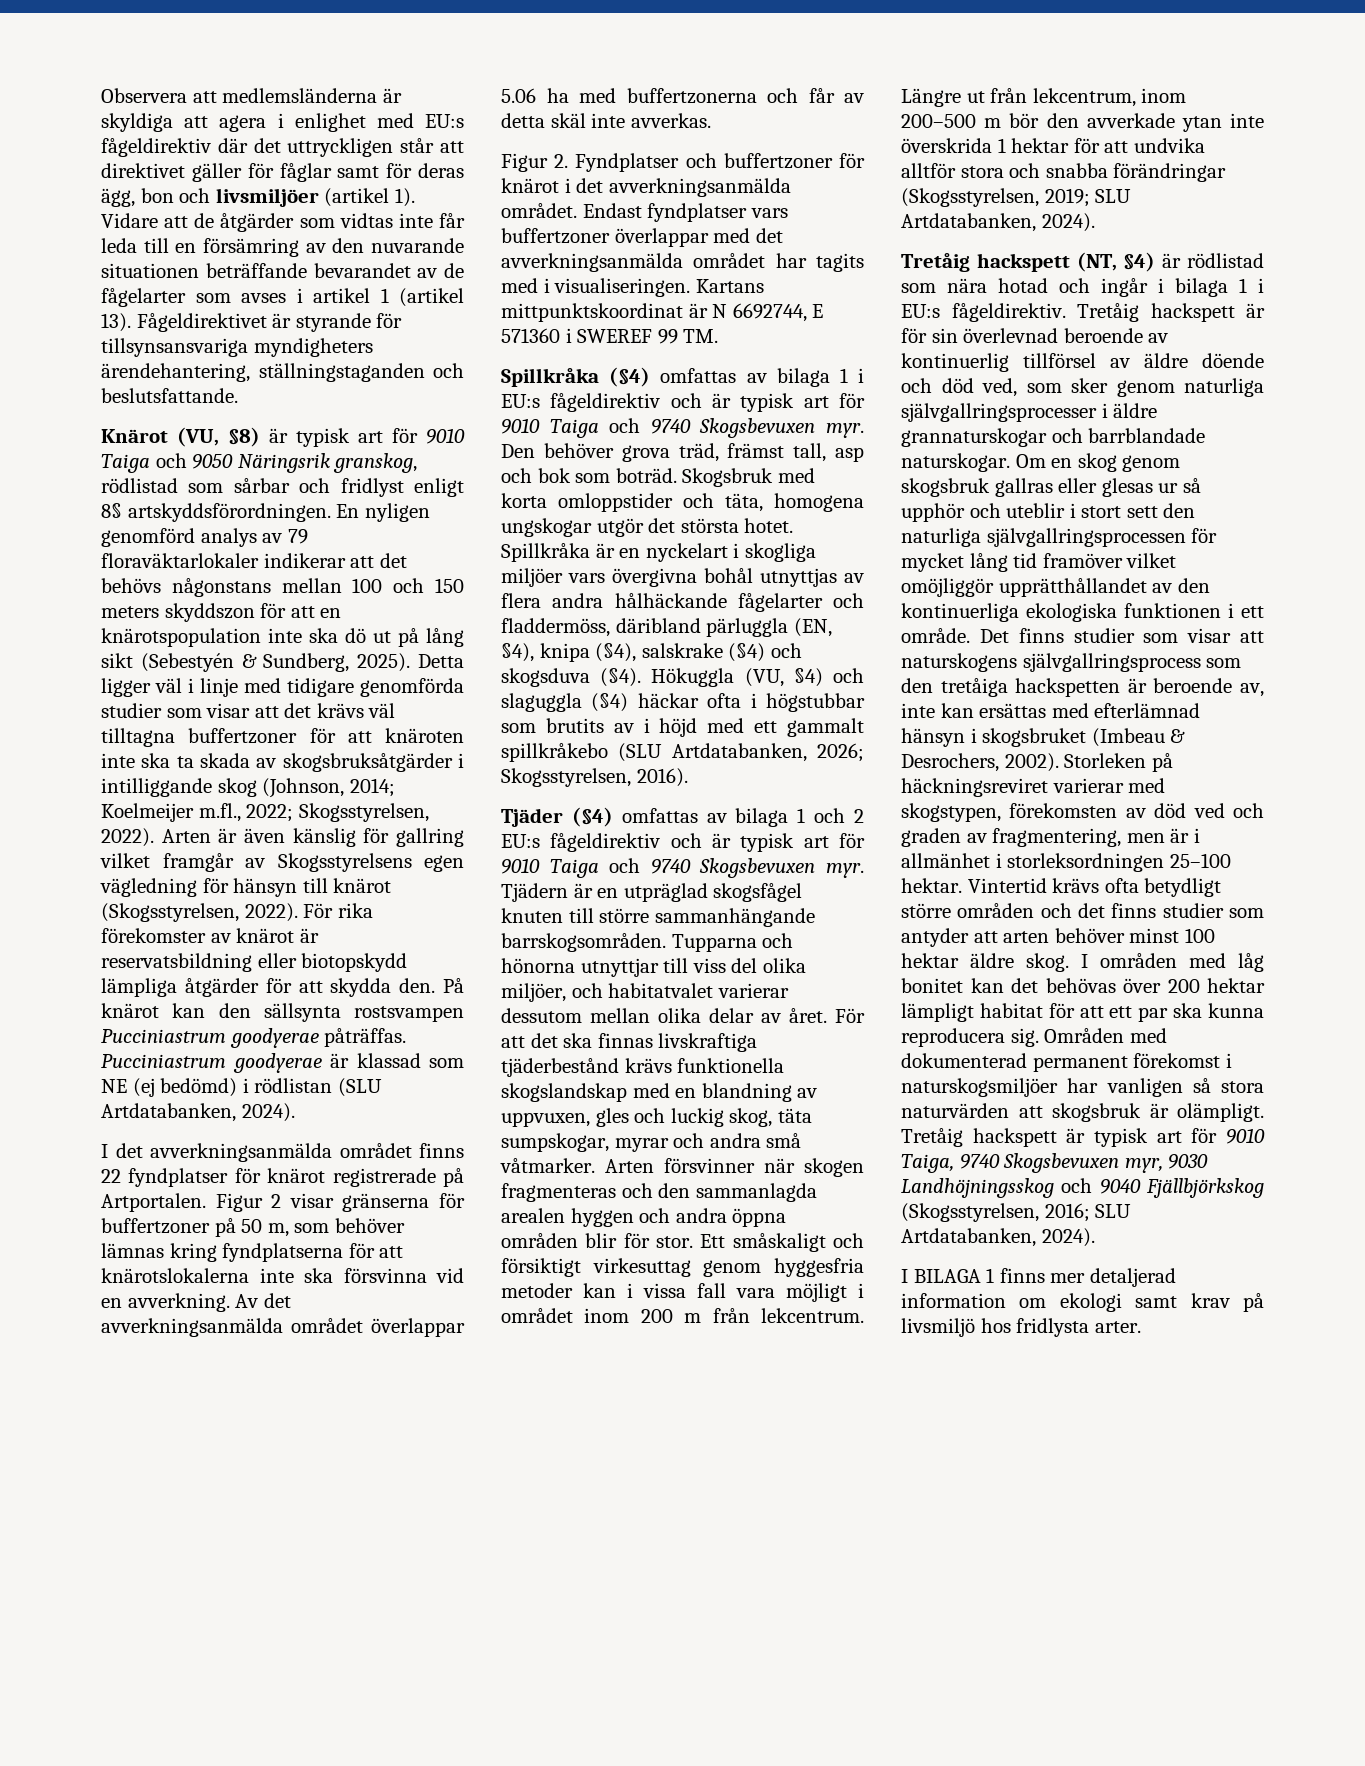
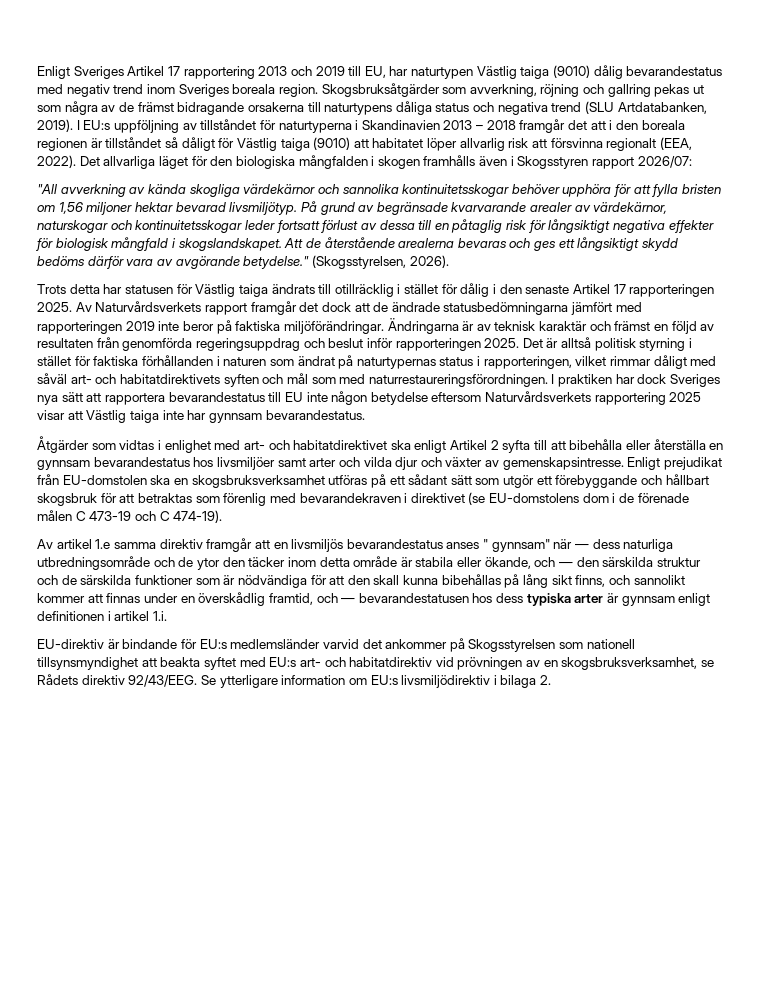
- Observera att medlemsländerna är skyldiga att agera i enlighet med EU:s fågeldirektiv där det uttryckligen står att direktivet gäller för fåglar samt för deras ägg, bon och livsmiljöer (artikel 1). Vidare att de åtgärder som vidtas inte får leda till en försämring av den nuvarande situationen beträffande bevarandet av de fågelarter som avses i artikel 1 (artikel 13). Fågeldirektivet är styrande för tillsynsansvariga myndigheters ärendehantering, ställningstaganden och beslutsfattande.
- Knärot (VU, §8) är typisk art för 9010 Taiga och 9050 Näringsrik granskog, rödlistad som sårbar och fridlyst enligt 8§ artskyddsförordningen. En nyligen genomförd analys av 79 floraväktarlokaler indikerar att det behövs någonstans mellan 100 och 150 meters skyddszon för att en knärotspopulation inte ska dö ut på lång sikt (Sebestyén & Sundberg, 2025). Detta ligger väl i linje med tidigare genomförda studier som visar att det krävs väl tilltagna buffertzoner för att knäroten inte ska ta skada av skogsbruksåtgärder i intilliggande skog (Johnson, 2014; Koelmeijer m.fl., 2022; Skogsstyrelsen, 2022). Arten är även känslig för gallring vilket framgår av Skogsstyrelsens egen vägledning för hänsyn till knärot (Skogsstyrelsen, 2022). För rika förekomster av knärot är reservatsbildning eller biotopskydd lämpliga åtgärder för att skydda den. På knärot kan den sällsynta rostsvampen Pucciniastrum goodyerae påträffas. Pucciniastrum goodyerae är klassad som NE (ej bedömd) i rödlistan (SLU Artdatabanken, 2024).
- I det avverkningsanmälda området finns 22 fyndplatser för knärot registrerade på Artportalen. Figur 2 visar gränserna för buffertzoner på 50 m, som behöver lämnas kring fyndplatserna för att knärotslokalerna inte ska försvinna vid en avverkning. Av det avverkningsanmälda området överlappar 5.06 ha med buffertzonerna och får av detta skäl inte avverkas.
- Figur 2. Fyndplatser och buffertzoner för knärot i det avverkningsanmälda området. Endast fyndplatser vars buffertzoner överlappar med det avverkningsanmälda området har tagits med i visualiseringen. Kartans mittpunktskoordinat är N 6692744, E 571360 i SWEREF 99 TM.
- Spillkråka (§4) omfattas av bilaga 1 i EU:s fågeldirektiv och är typisk art för 9010 Taiga och 9740 Skogsbevuxen myr. Den behöver grova träd, främst tall, asp och bok som boträd. Skogsbruk med korta omloppstider och täta, homogena ungskogar utgör det största hotet. Spillkråka är en nyckelart i skogliga miljöer vars övergivna bohål utnyttjas av flera andra hålhäckande fågelarter och fladdermöss, däribland pärluggla (EN, §4), knipa (§4), salskrake (§4) och skogsduva (§4). Hökuggla (VU, §4) och slaguggla (§4) häckar ofta i högstubbar som brutits av i höjd med ett gammalt spillkråkebo (SLU Artdatabanken, 2026; Skogsstyrelsen, 2016).
- Tjäder (§4) omfattas av bilaga 1 och 2 EU:s fågeldirektiv och är typisk art för 9010 Taiga och 9740 Skogsbevuxen myr. Tjädern är en utpräglad skogsfågel knuten till större sammanhängande barrskogsområden. Tupparna och hönorna utnyttjar till viss del olika miljöer, och habitatvalet varierar dessutom mellan olika delar av året. För att det ska finnas livskraftiga tjäderbestånd krävs funktionella skogslandskap med en blandning av uppvuxen, gles och luckig skog, täta sumpskogar, myrar och andra små våtmarker. Arten försvinner när skogen fragmenteras och den sammanlagda arealen hyggen och andra öppna områden blir för stor. Ett småskaligt och försiktigt virkesuttag genom hyggesfria metoder kan i vissa fall vara möjligt i området inom 200 m från lekcentrum. Längre ut från lekcentrum, inom 200–500 m bör den avverkade ytan inte överskrida 1 hektar för att undvika alltför stora och snabba förändringar (Skogsstyrelsen, 2019; SLU Artdatabanken, 2024).
- Tretåig hackspett (NT, §4) är rödlistad som nära hotad och ingår i bilaga 1 i EU:s fågeldirektiv. Tretåig hackspett är för sin överlevnad beroende av kontinuerlig tillförsel av äldre döende och död ved, som sker genom naturliga självgallringsprocesser i äldre grannaturskogar och barrblandade naturskogar. Om en skog genom skogsbruk gallras eller glesas ur så upphör och uteblir i stort sett den naturliga självgallringsprocessen för mycket lång tid framöver vilket omöjliggör upprätthållandet av den kontinuerliga ekologiska funktionen i ett område. Det finns studier som visar att naturskogens självgallringsprocess som den tretåiga hackspetten är beroende av, inte kan ersättas med efterlämnad hänsyn i skogsbruket (Imbeau & Desrochers, 2002). Storleken på häckningsreviret varierar med skogstypen, förekomsten av död ved och graden av fragmentering, men är i allmänhet i storleksordningen 25–100 hektar. Vintertid krävs ofta betydligt större områden och det finns studier som antyder att arten behöver minst 100 hektar äldre skog. I områden med låg bonitet kan det behövas över 200 hektar lämpligt habitat för att ett par ska kunna reproducera sig. Områden med dokumenterad permanent förekomst i naturskogsmiljöer har vanligen så stora naturvärden att skogsbruk är olämpligt. Tretåig hackspett är typisk art för 9010 Taiga, 9740 Skogsbevuxen myr, 9030 Landhöjningsskog och 9040 Fjällbjörkskog (Skogsstyrelsen, 2016; SLU Artdatabanken, 2024).
- I BILAGA 1 finns mer detaljerad information om ekologi samt krav på livsmiljö hos fridlysta arter.
+ Enligt Sveriges Artikel 17 rapportering 2013 och 2019 till EU, har naturtypen Västlig taiga (9010) dålig bevarandestatus med negativ trend inom Sveriges boreala region. Skogsbruksåtgärder som avverkning, röjning och gallring pekas ut som några av de främst bidragande orsakerna till naturtypens dåliga status och negativa trend (SLU Artdatabanken, 2019). I EU:s uppföljning av tillståndet för naturtyperna i Skandinavien 2013 – 2018 framgår det att i den boreala regionen är tillståndet så dåligt för Västlig taiga (9010) att habitatet löper allvarlig risk att försvinna regionalt (EEA, 2022). Det allvarliga läget för den biologiska mångfalden i skogen framhålls även i Skogsstyren rapport 2026/07:
+ "All avverkning av kända skogliga värdekärnor och sannolika kontinuitetsskogar behöver upphöra för att fylla bristen om 1,56 miljoner hektar bevarad livsmiljötyp. På grund av begränsade kvarvarande arealer av värdekärnor, naturskogar och kontinuitetsskogar leder fortsatt förlust av dessa till en påtaglig risk för långsiktigt negativa effekter för biologisk mångfald i skogslandskapet. Att de återstående arealerna bevaras och ges ett långsiktigt skydd bedöms därför vara av avgörande betydelse." (Skogsstyrelsen, 2026).
+ Trots detta har statusen för Västlig taiga ändrats till otillräcklig i stället för dålig i den senaste Artikel 17 rapporteringen 2025. Av Naturvårdsverkets rapport framgår det dock att de ändrade statusbedömningarna jämfört med rapporteringen 2019 inte beror på faktiska miljöförändringar. Ändringarna är av teknisk karaktär och främst en följd av resultaten från genomförda regeringsuppdrag och beslut inför rapporteringen 2025. Det är alltså politisk styrning i stället för faktiska förhållanden i naturen som ändrat på naturtypernas status i rapporteringen, vilket rimmar dåligt med såväl art- och habitatdirektivets syften och mål som med naturrestaureringsförordningen. I praktiken har dock Sveriges nya sätt att rapportera bevarandestatus till EU inte någon betydelse eftersom Naturvårdsverkets rapportering 2025 visar att Västlig taiga inte har gynnsam bevarandestatus.
+ Åtgärder som vidtas i enlighet med art- och habitatdirektivet ska enligt Artikel 2 syfta till att bibehålla eller återställa en gynnsam bevarandestatus hos livsmiljöer samt arter och vilda djur och växter av gemenskapsintresse. Enligt prejudikat från EU-domstolen ska en skogsbruksverksamhet utföras på ett sådant sätt som utgör ett förebyggande och hållbart skogsbruk för att betraktas som förenlig med bevarandekraven i direktivet (se EU-domstolens dom i de förenade målen C 473-19 och C 474-19).
+ Av artikel 1.e samma direktiv framgår att en livsmiljös bevarandestatus anses " gynnsam" när — dess naturliga utbredningsområde och de ytor den täcker inom detta område är stabila eller ökande, och — den särskilda struktur och de särskilda funktioner som är nödvändiga för att den skall kunna bibehållas på lång sikt finns, och sannolikt kommer att finnas under en överskådlig framtid, och — bevarandestatusen hos dess typiska arter är gynnsam enligt definitionen i artikel 1.i.
+ EU-direktiv är bindande för EU:s medlemsländer varvid det ankommer på Skogsstyrelsen som nationell tillsynsmyndighet att beakta syftet med EU:s art- och habitatdirektiv vid prövningen av en skogsbruksverksamhet, se Rådets direktiv 92/43/EEG. Se ytterligare information om EU:s livsmiljödirektiv i bilaga 2.

